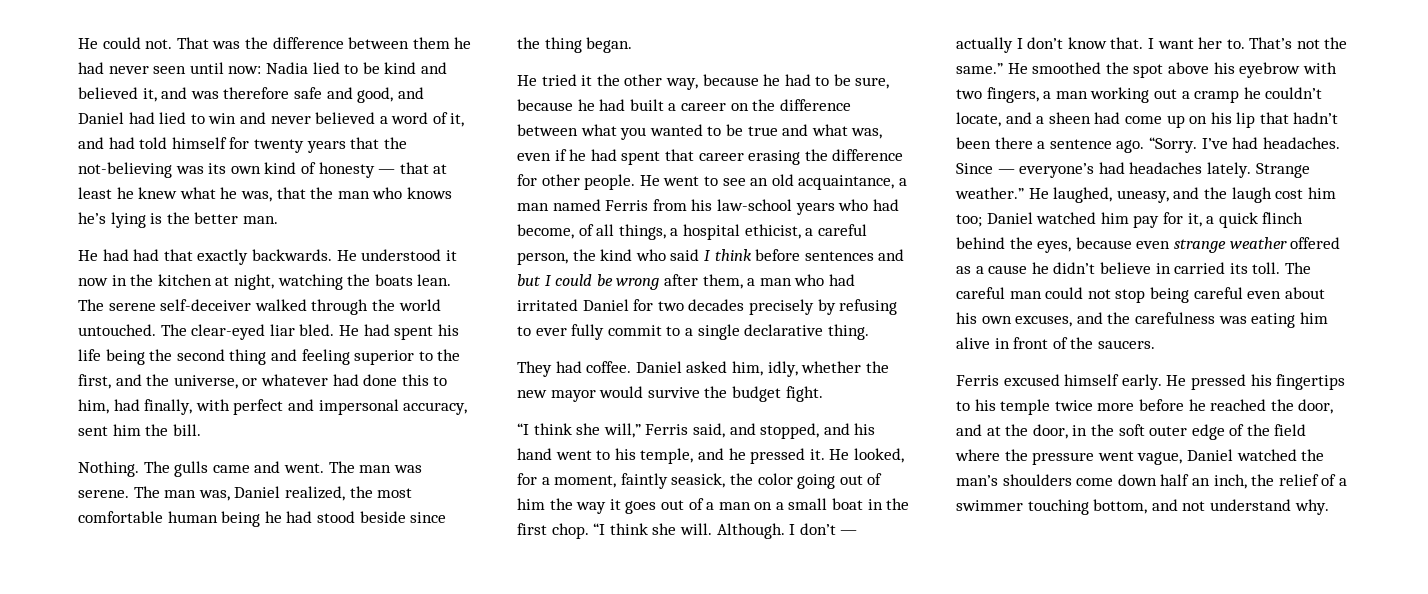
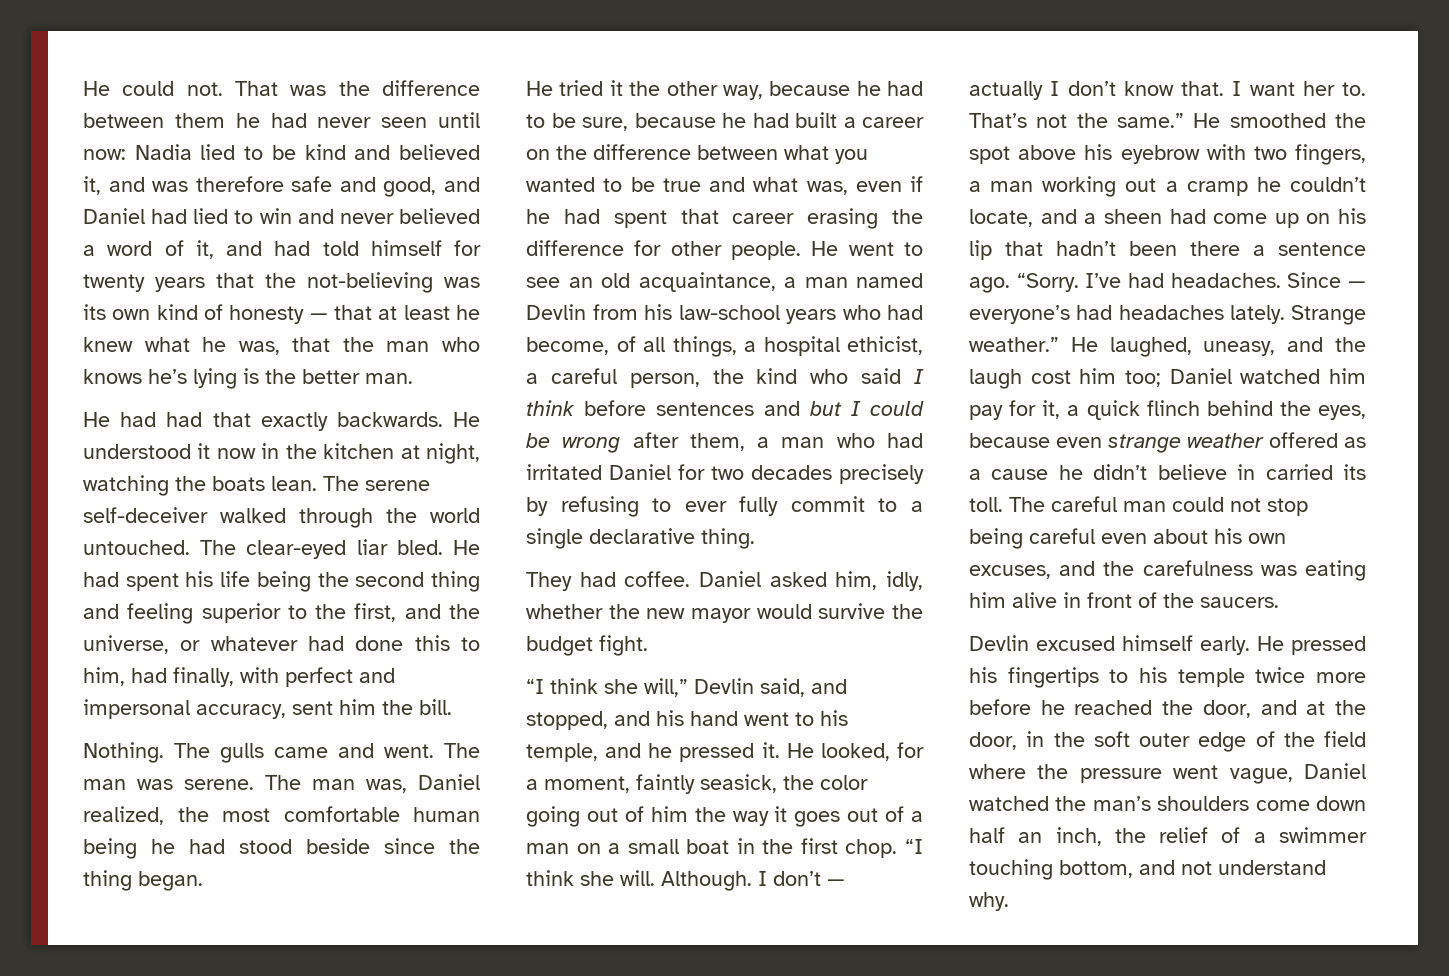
- He went to see an old acquaintance, a man named Ferris from his law-school years who had become, of all things, a hospital ethicist, a careful person, the kind who said I think before sentences and but I could be wrong after them, a man who had irritated Daniel for two decades precisely by refusing to ever fully commit to a single declarative thing.
+ He went to see an old acquaintance, a man named Devlin from his law-school years who had become, of all things, a hospital ethicist, a careful person, the kind who said I think before sentences and but I could be wrong after them, a man who had irritated Daniel for two decades precisely by refusing to ever fully commit to a single declarative thing.
- “I think she will,” Ferris said, and stopped, and his hand went to his temple, and he pressed it.
+ “I think she will,” Devlin said, and stopped, and his hand went to his temple, and he pressed it.
- Ferris excused himself early.
+ Devlin excused himself early.

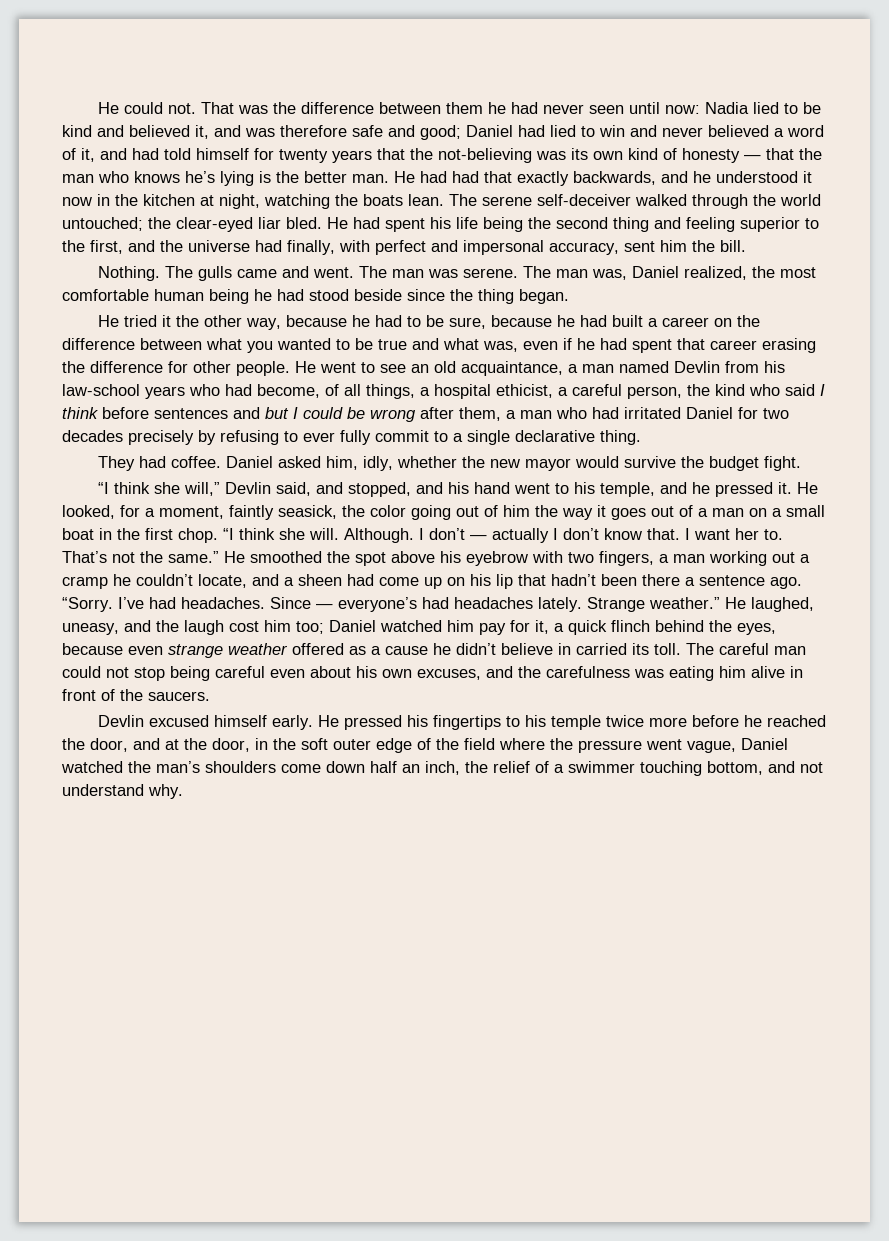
- Nadia lied to be kind and believed it, and was therefore safe and good, and Daniel had lied to win and never believed a word of it, and had told himself for twenty years that the not-believing was its own kind of honesty — that at least he knew what he was, that the man who knows he’s lying is the better man.
- He had had that exactly backwards. He understood it now in the kitchen at night, watching the boats lean.
+ Nadia lied to be kind and believed it, and was therefore safe and good; Daniel had lied to win and never believed a word of it, and had told himself for twenty years that the not-believing was its own kind of honesty — that the man who knows he’s lying is the better man. He had had that exactly backwards, and he understood it now in the kitchen at night, watching the boats lean.
- The serene self-deceiver walked through the world untouched. The clear-eyed liar bled.
+ The serene self-deceiver walked through the world untouched; the clear-eyed liar bled.
- He had spent his life being the second thing and feeling superior to the first, and the universe, or whatever had done this to him, had finally, with perfect and impersonal accuracy, sent him the bill.
+ He had spent his life being the second thing and feeling superior to the first, and the universe had finally, with perfect and impersonal accuracy, sent him the bill.

